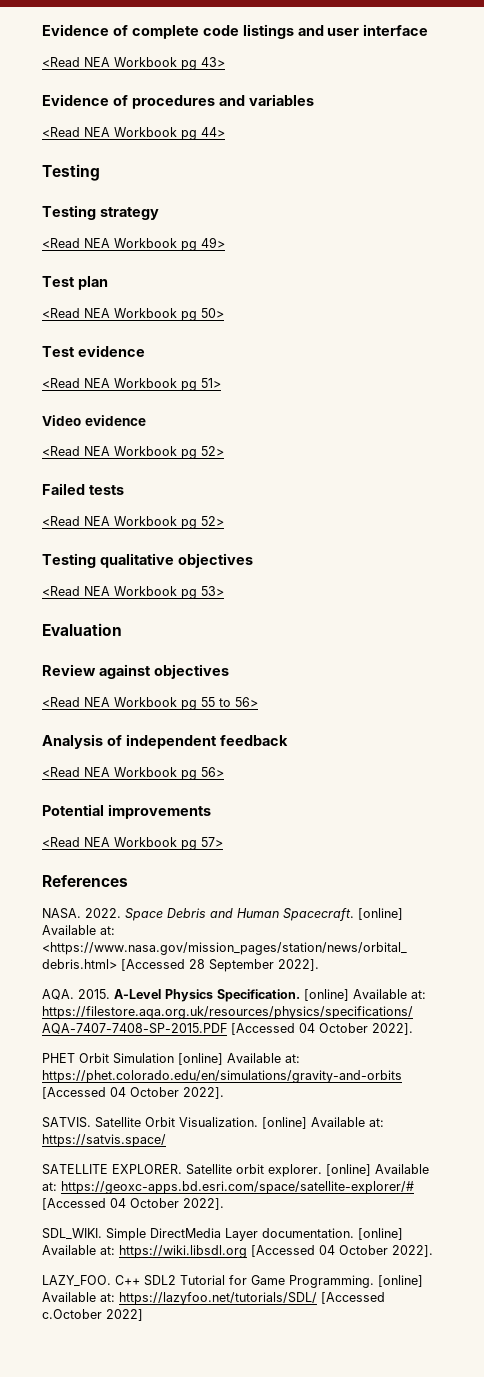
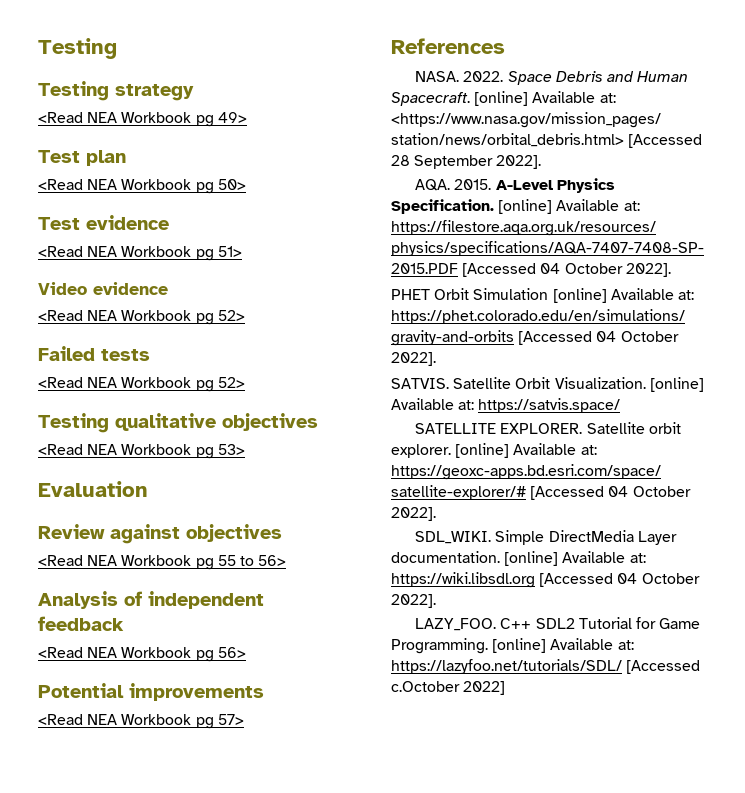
- Evidence of complete code listings and user interface
- <Read NEA Workbook pg 43>
- Evidence of procedures and variables
- <Read NEA Workbook pg 44>

